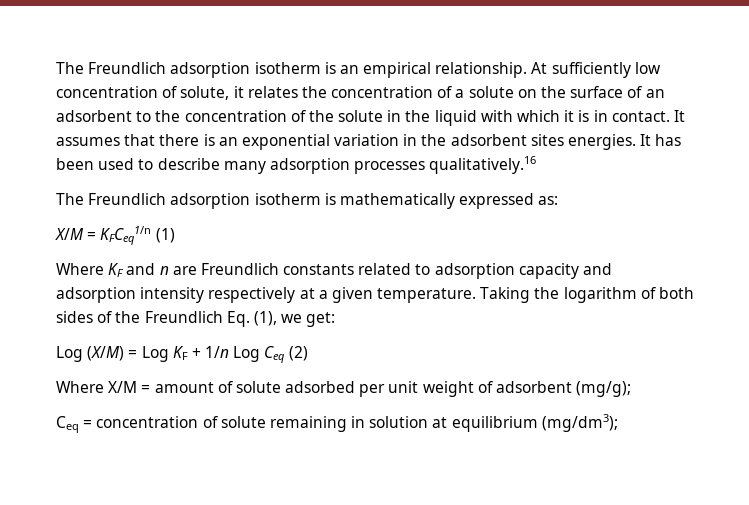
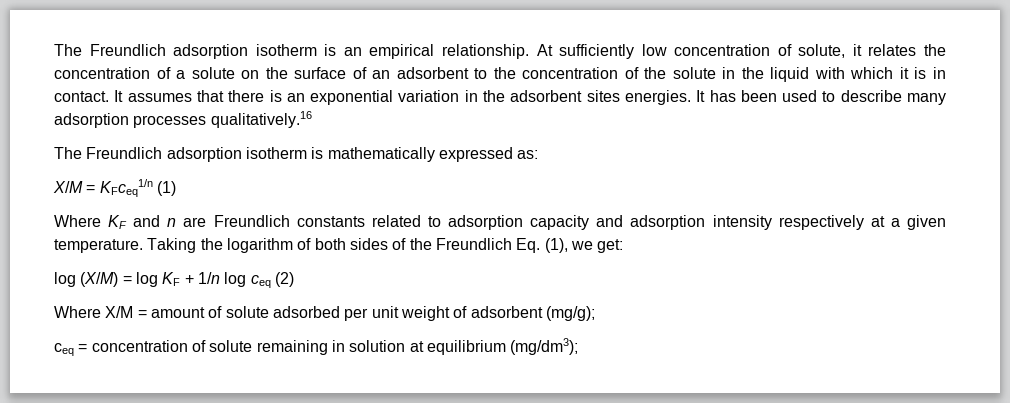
- X/M = KFCeq1/n (1)
+ X/M = KFceq1/n (1)
- Log (X/M) = Log KF + 1/n Log Ceq (2)
+ log (X/M) = log KF + 1/n log ceq (2)
- Ceq = concentration of solute remaining in solution at equilibrium (mg/dm3);
+ ceq = concentration of solute remaining in solution at equilibrium (mg/dm3);

